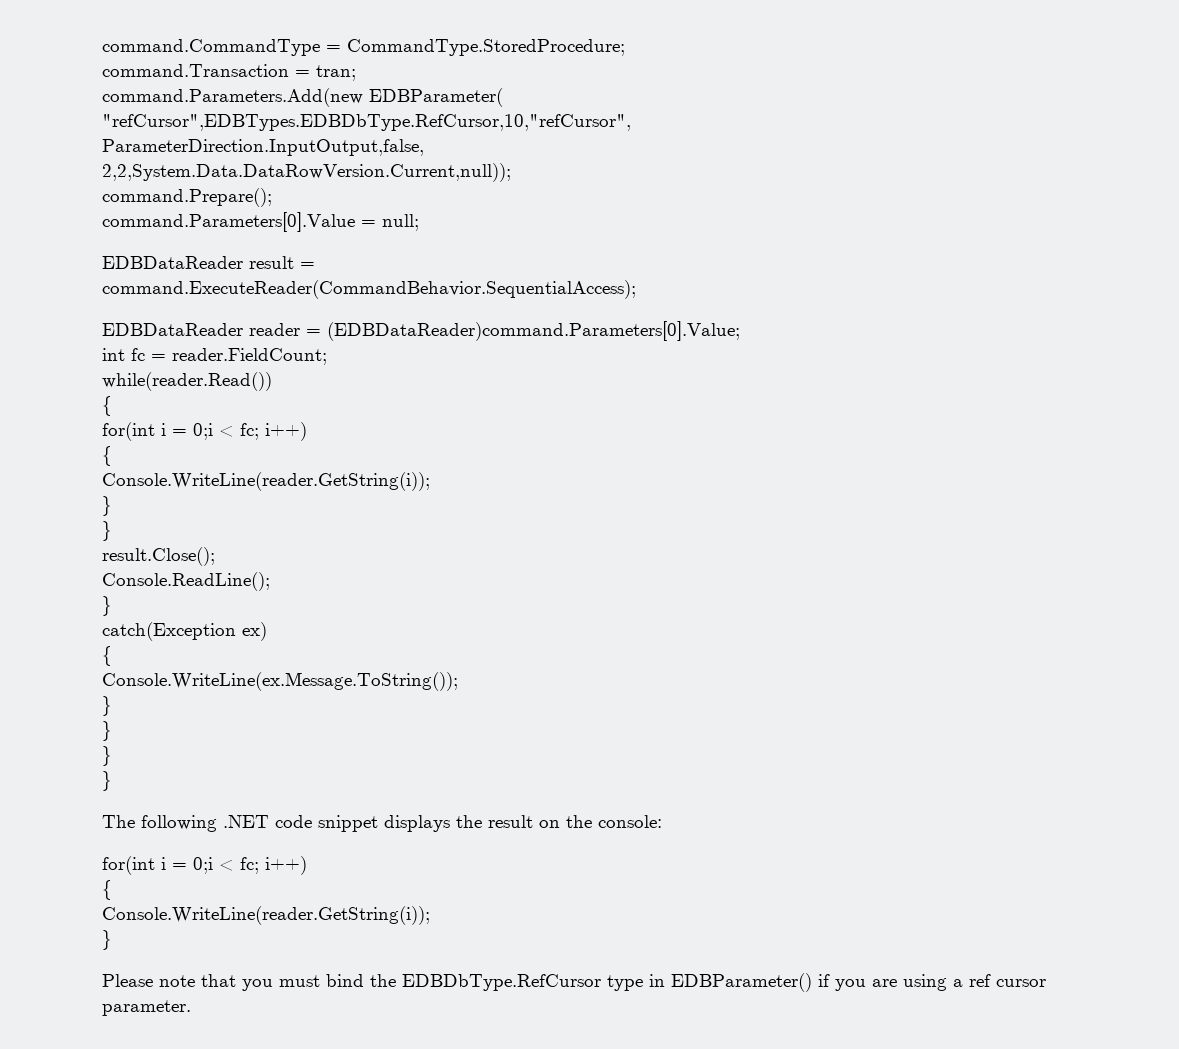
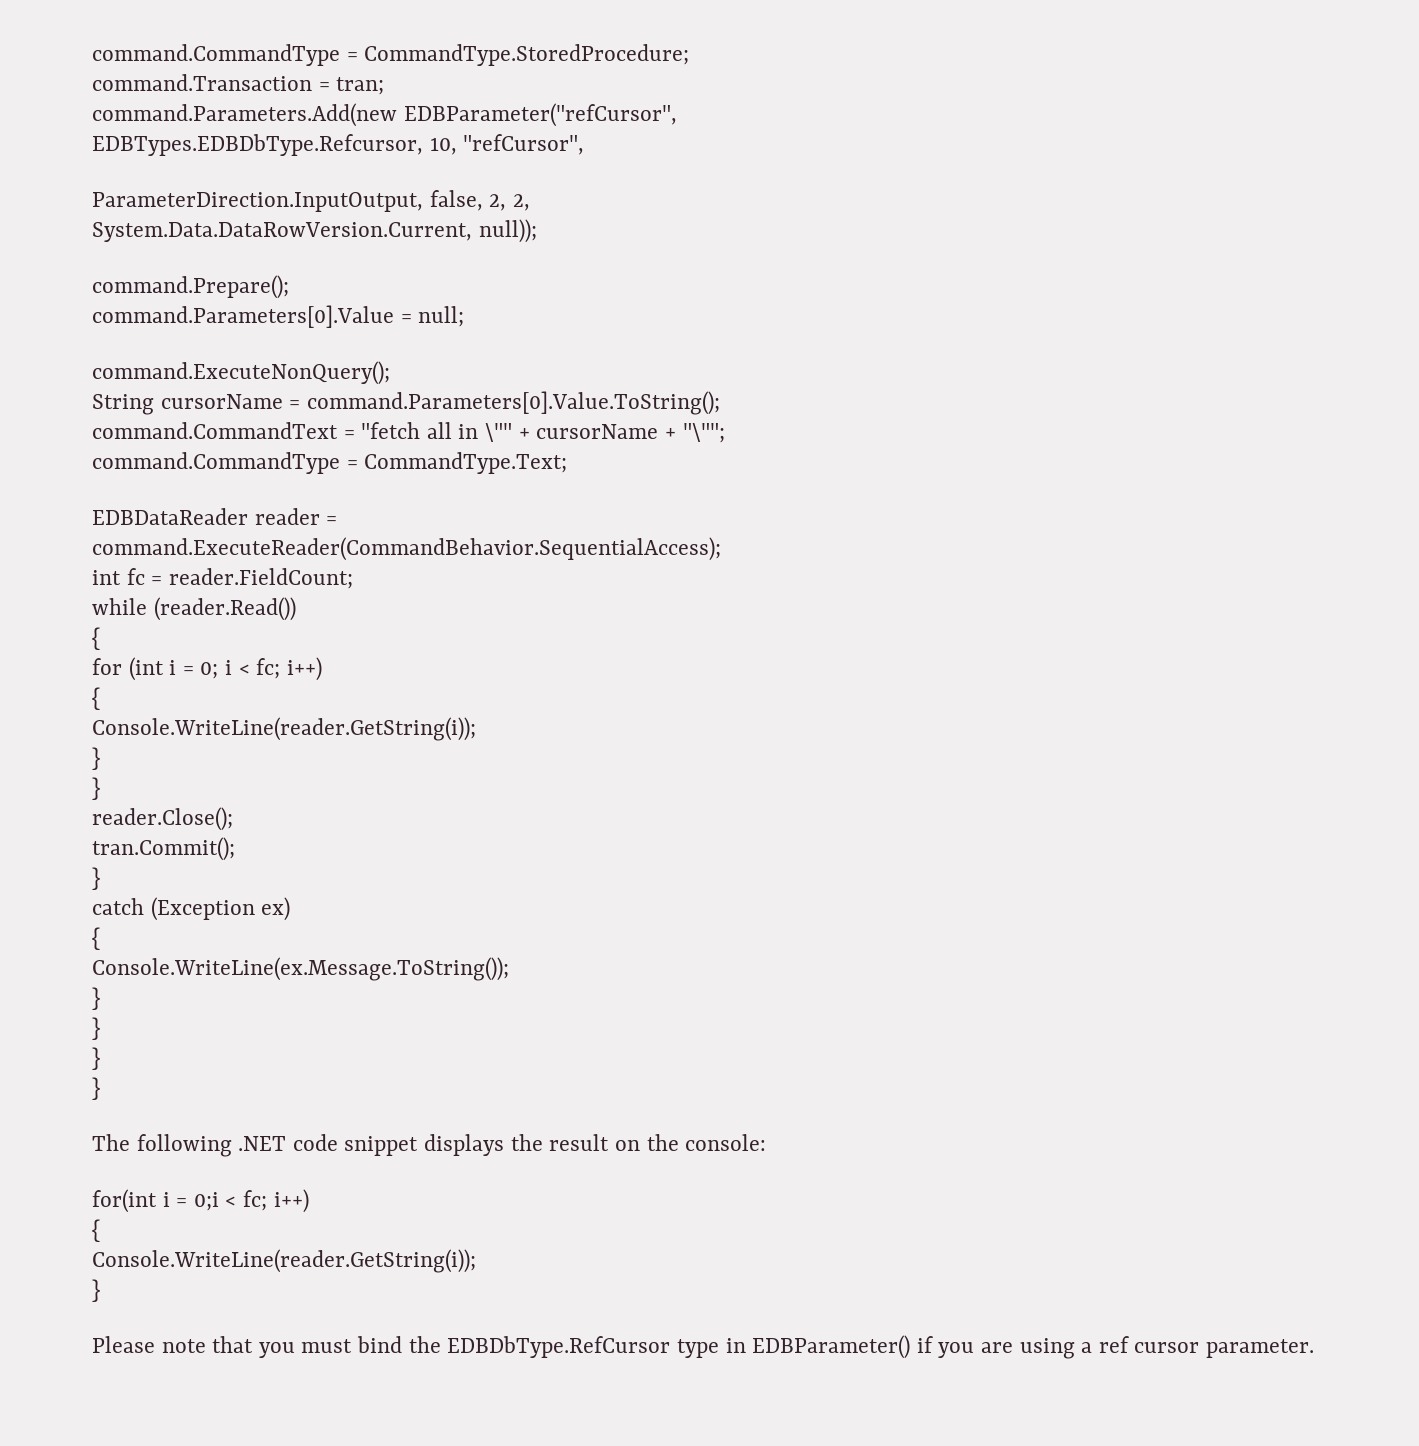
- command.Parameters.Add(new EDBParameter(
- "refCursor",EDBTypes.EDBDbType.RefCursor,10,"refCursor",
- ParameterDirection.InputOutput,false,
- 2,2,System.Data.DataRowVersion.Current,null));
+ command.Parameters.Add(new EDBParameter("refCursor",
+ EDBTypes.EDBDbType.Refcursor, 10, "refCursor",
+ ParameterDirection.InputOutput, false, 2, 2,
+ System.Data.DataRowVersion.Current, null));
  command.Prepare();
  command.Parameters[0].Value = null;
- EDBDataReader result =
- command.ExecuteReader(CommandBehavior.SequentialAccess);
+ command.ExecuteNonQuery();
+ String cursorName = command.Parameters[0].Value.ToString();
+ command.CommandText = "fetch all in \"" + cursorName + "\"";
+ command.CommandType = CommandType.Text;
- EDBDataReader reader = (EDBDataReader)command.Parameters[0].Value;
+ EDBDataReader reader =
+ command.ExecuteReader(CommandBehavior.SequentialAccess);
- while(reader.Read())
+ while (reader.Read())
  {
- for(int i = 0;i < fc; i++)
+ for (int i = 0; i < fc; i++)
- result.Close();
- Console.ReadLine();
+ reader.Close();
+ tran.Commit();
  }
- catch(Exception ex)
+ catch (Exception ex)

